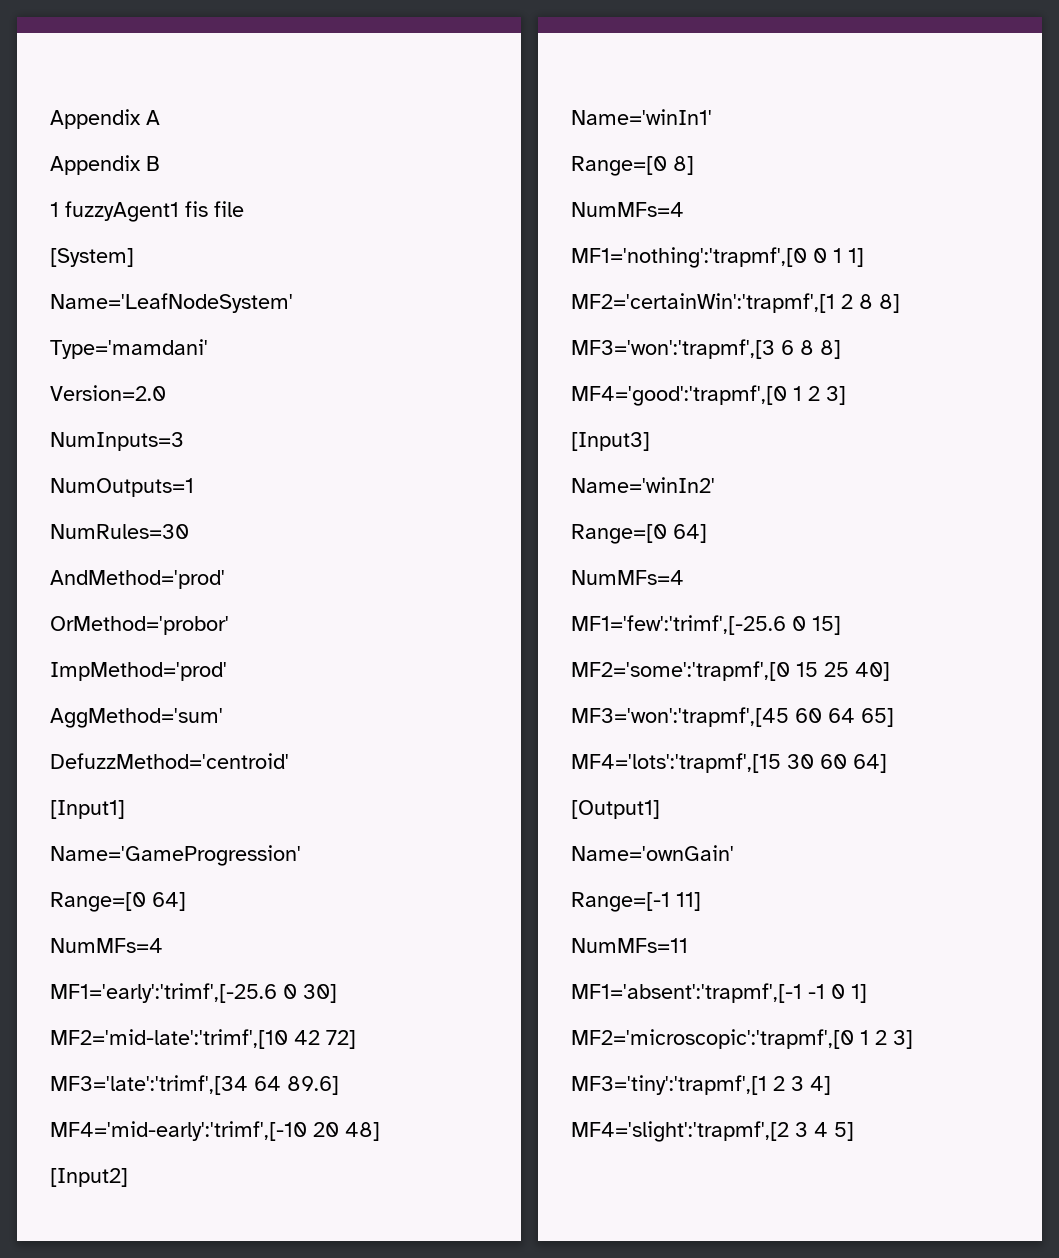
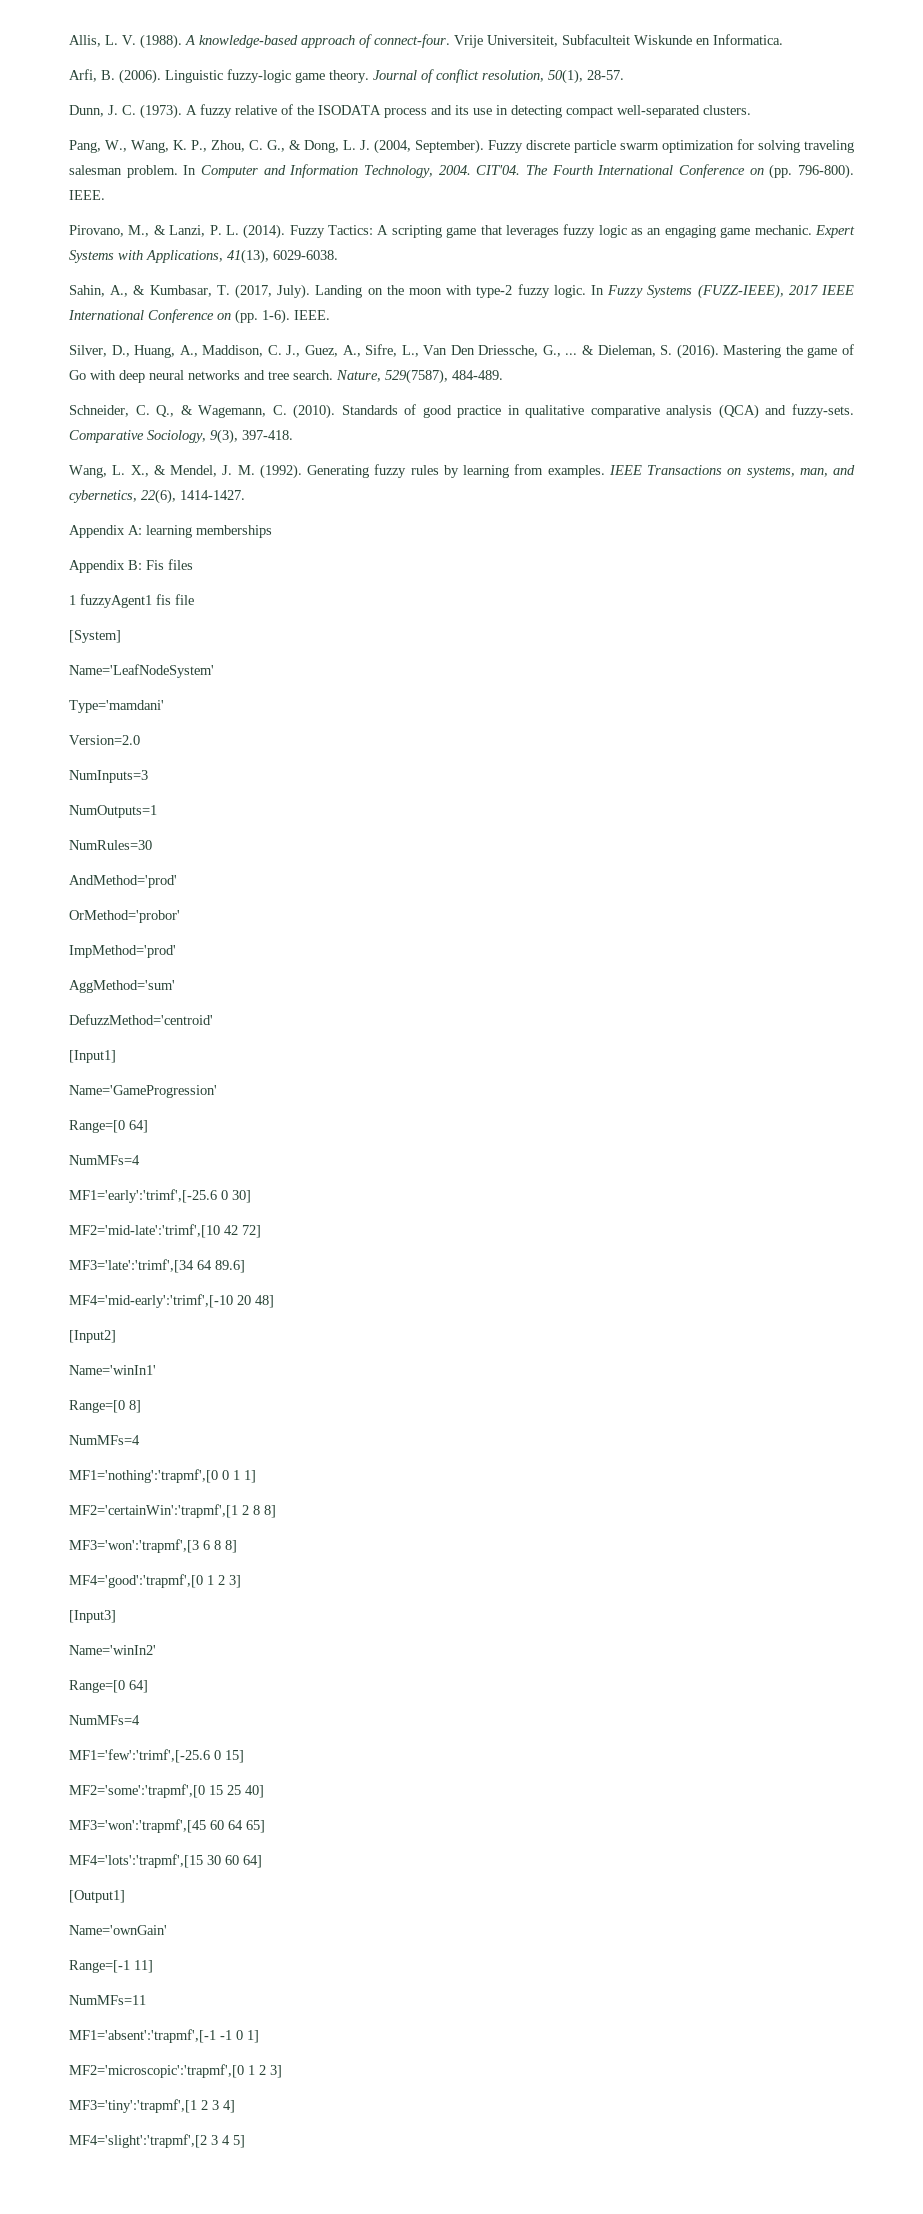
- Appendix A
- Appendix B
+ Allis, L. V. (1988). A knowledge-based approach of connect-four. Vrije Universiteit, Subfaculteit Wiskunde en Informatica.
+ Arfi, B. (2006). Linguistic fuzzy-logic game theory. Journal of conflict resolution, 50(1), 28-57.
+ Dunn, J. C. (1973). A fuzzy relative of the ISODATA process and its use in detecting compact well-separated clusters.
+ Pang, W., Wang, K. P., Zhou, C. G., & Dong, L. J. (2004, September). Fuzzy discrete particle swarm optimization for solving traveling salesman problem. In Computer and Information Technology, 2004. CIT'04. The Fourth International Conference on (pp. 796-800). IEEE.
+ Pirovano, M., & Lanzi, P. L. (2014). Fuzzy Tactics: A scripting game that leverages fuzzy logic as an engaging game mechanic. Expert Systems with Applications, 41(13), 6029-6038.
+ Sahin, A., & Kumbasar, T. (2017, July). Landing on the moon with type-2 fuzzy logic. In Fuzzy Systems (FUZZ-IEEE), 2017 IEEE International Conference on (pp. 1-6). IEEE.
+ Silver, D., Huang, A., Maddison, C. J., Guez, A., Sifre, L., Van Den Driessche, G., ... & Dieleman, S. (2016). Mastering the game of Go with deep neural networks and tree search. Nature, 529(7587), 484-489.
+ Schneider, C. Q., & Wagemann, C. (2010). Standards of good practice in qualitative comparative analysis (QCA) and fuzzy-sets. Comparative Sociology, 9(3), 397-418.
+ Wang, L. X., & Mendel, J. M. (1992). Generating fuzzy rules by learning from examples. IEEE Transactions on systems, man, and cybernetics, 22(6), 1414-1427.
+ Appendix A: learning memberships
+ Appendix B: Fis files

